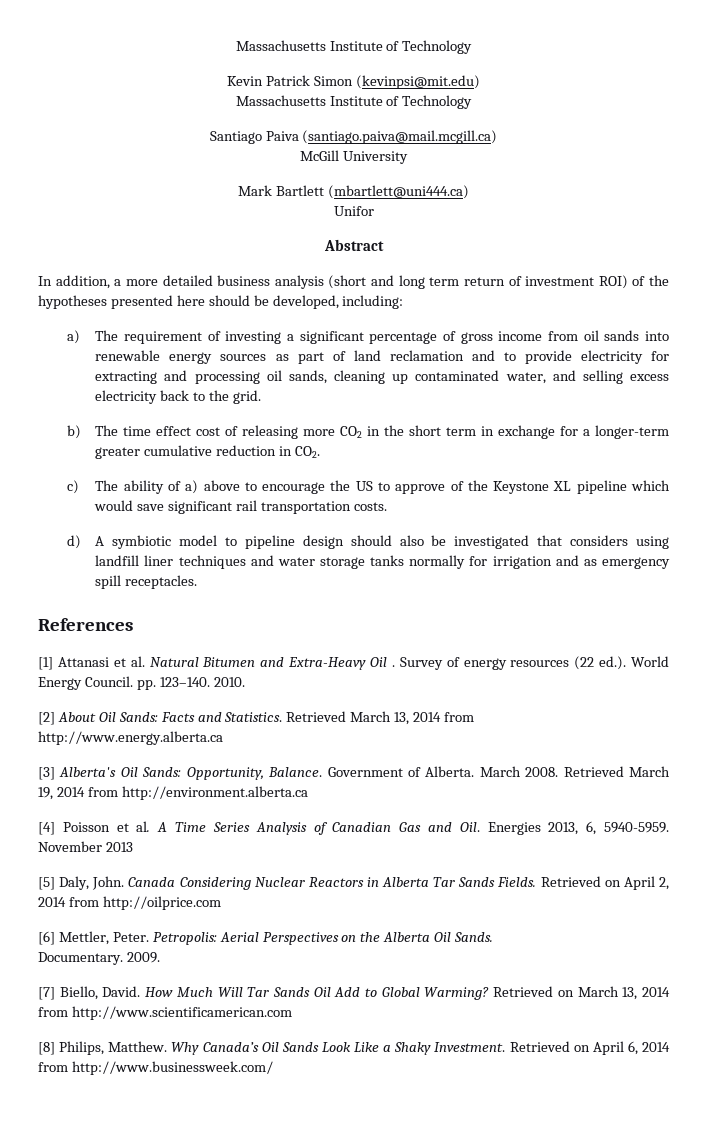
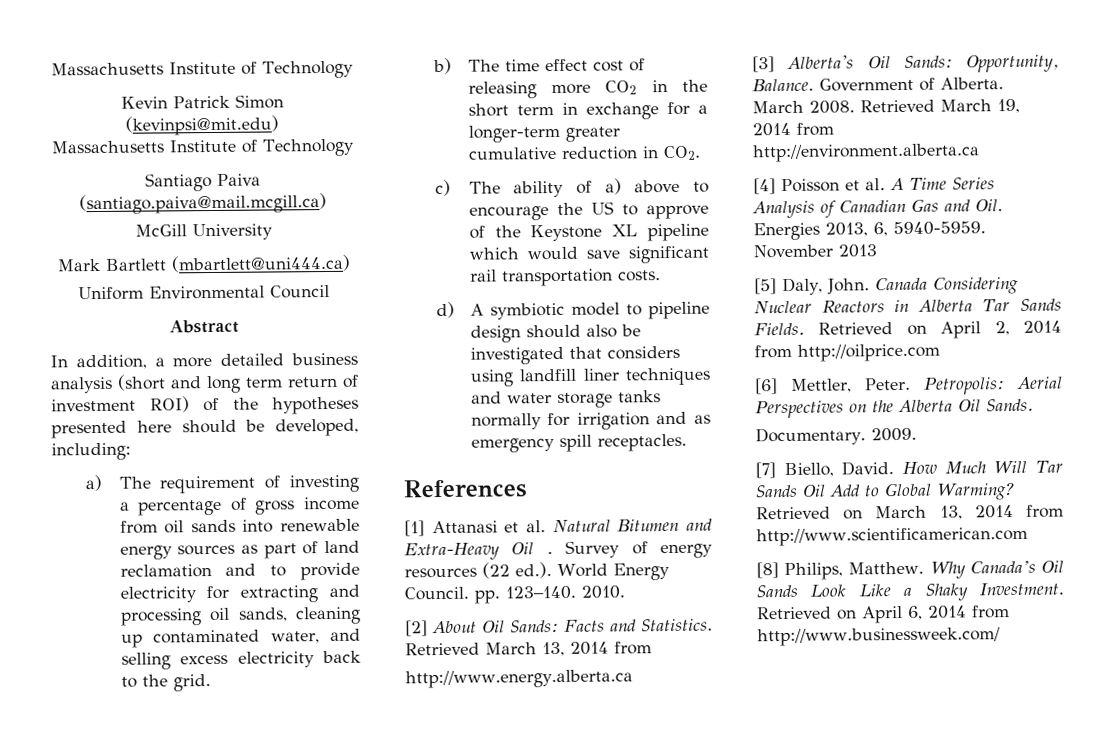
- Unifor
+ Uniform Environmental Council
- a) The requirement of investing a significant percentage of gross income from oil sands into renewable energy sources as part of land reclamation and to provide electricity for extracting and processing oil sands, cleaning up contaminated water, and selling excess electricity back to the grid.
+ a) The requirement of investing a percentage of gross income from oil sands into renewable energy sources as part of land reclamation and to provide electricity for extracting and processing oil sands, cleaning up contaminated water, and selling excess electricity back to the grid.

